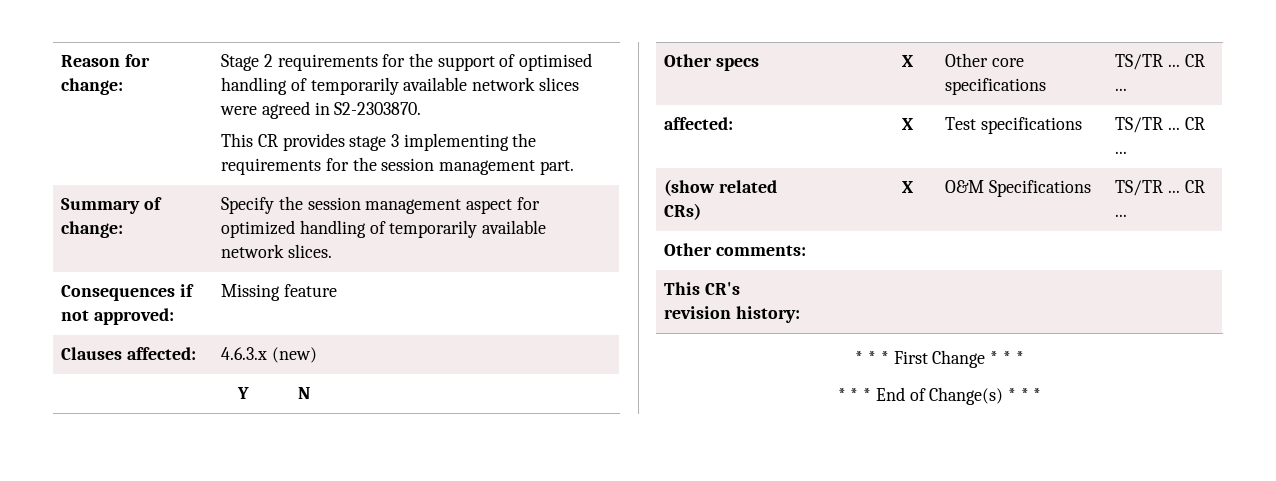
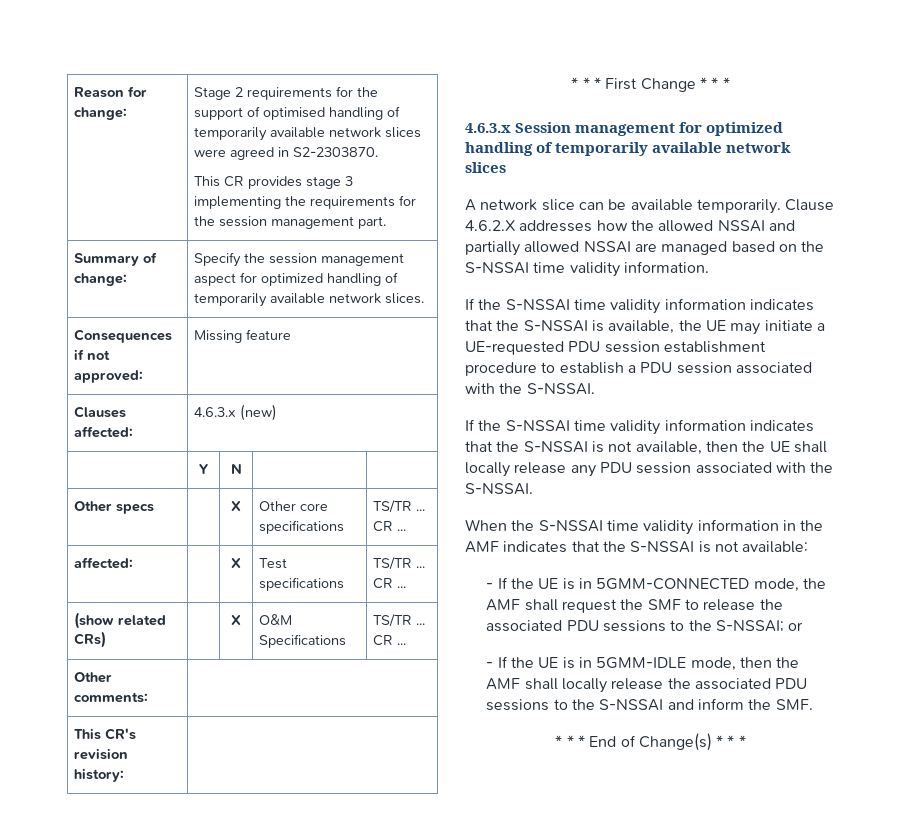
+ 4.6.3.x Session management for optimized handling of temporarily available network slices
+ A network slice can be available temporarily. Clause 4.6.2.X addresses how the allowed NSSAI and partially allowed NSSAI are managed based on the S-NSSAI time validity information.
+ If the S-NSSAI time validity information indicates that the S-NSSAI is available, the UE may initiate a UE-requested PDU session establishment procedure to establish a PDU session associated with the S-NSSAI.
+ If the S-NSSAI time validity information indicates that the S-NSSAI is not available, then the UE shall locally release any PDU session associated with the S-NSSAI.
+ When the S-NSSAI time validity information in the AMF indicates that the S-NSSAI is not available:
+ - If the UE is in 5GMM-CONNECTED mode, the AMF shall request the SMF to release the associated PDU sessions to the S-NSSAI; or
+ - If the UE is in 5GMM-IDLE mode, then the AMF shall locally release the associated PDU sessions to the S-NSSAI and inform the SMF.

